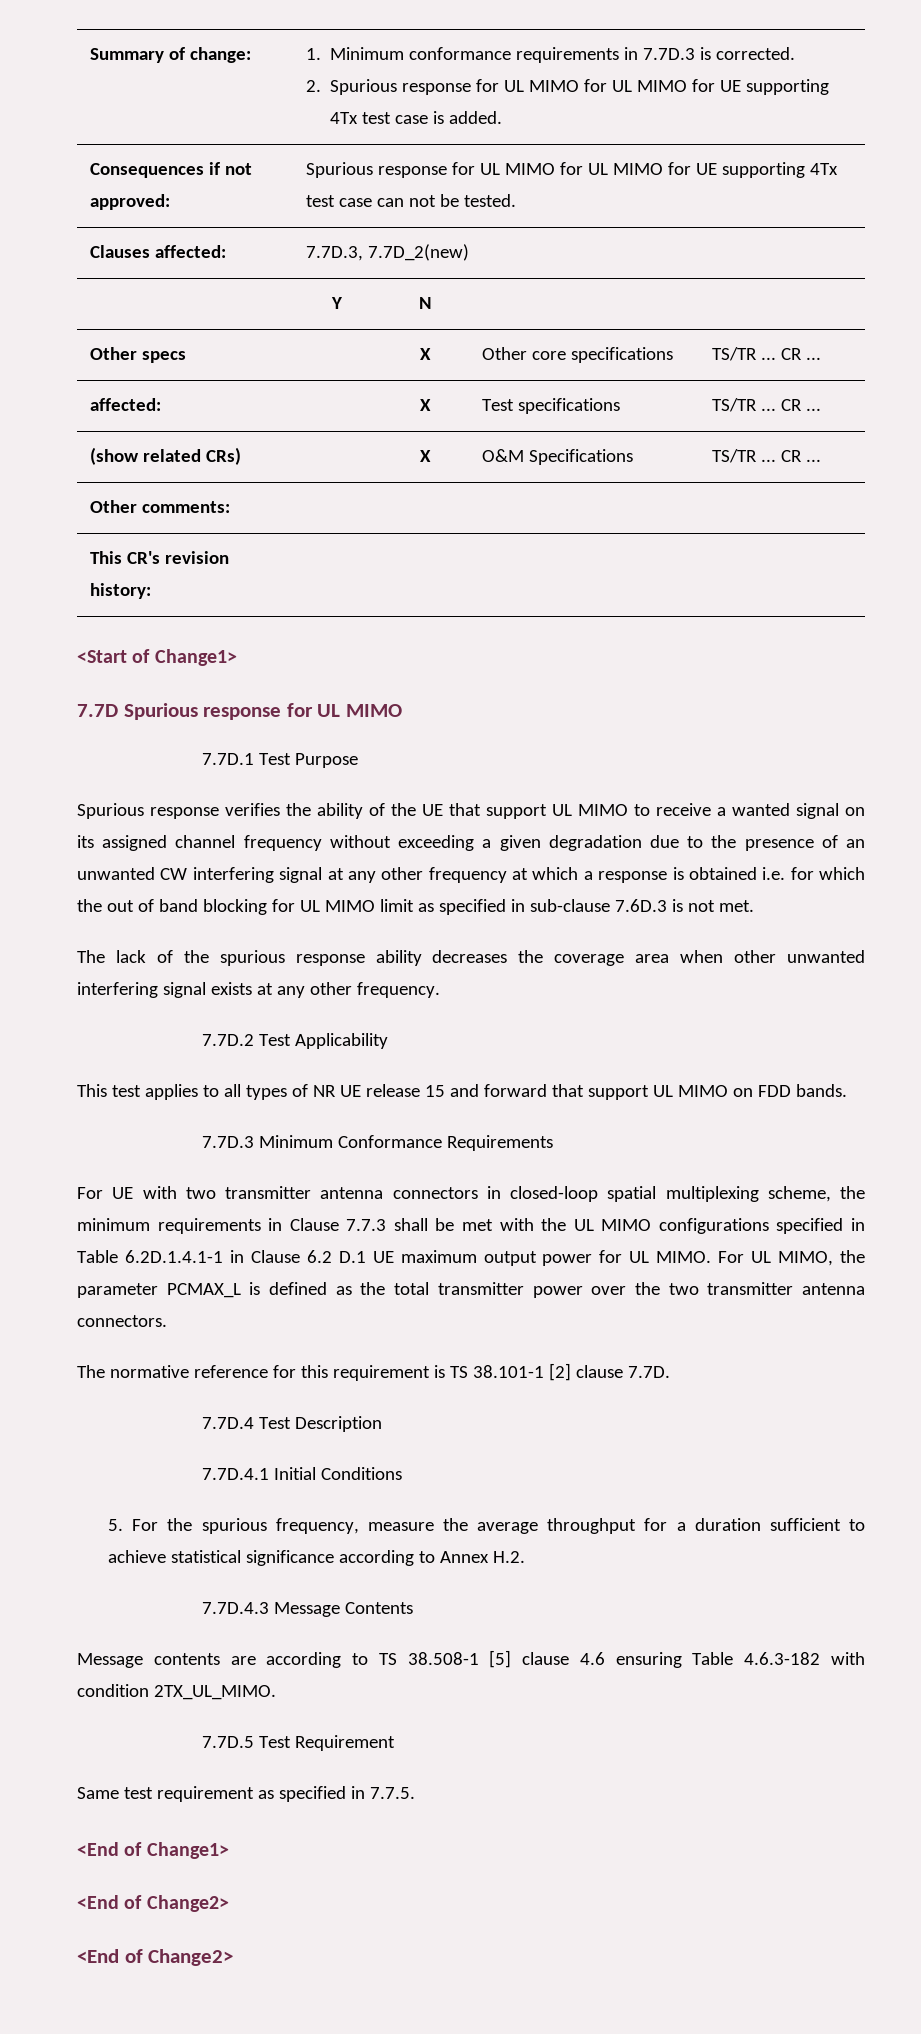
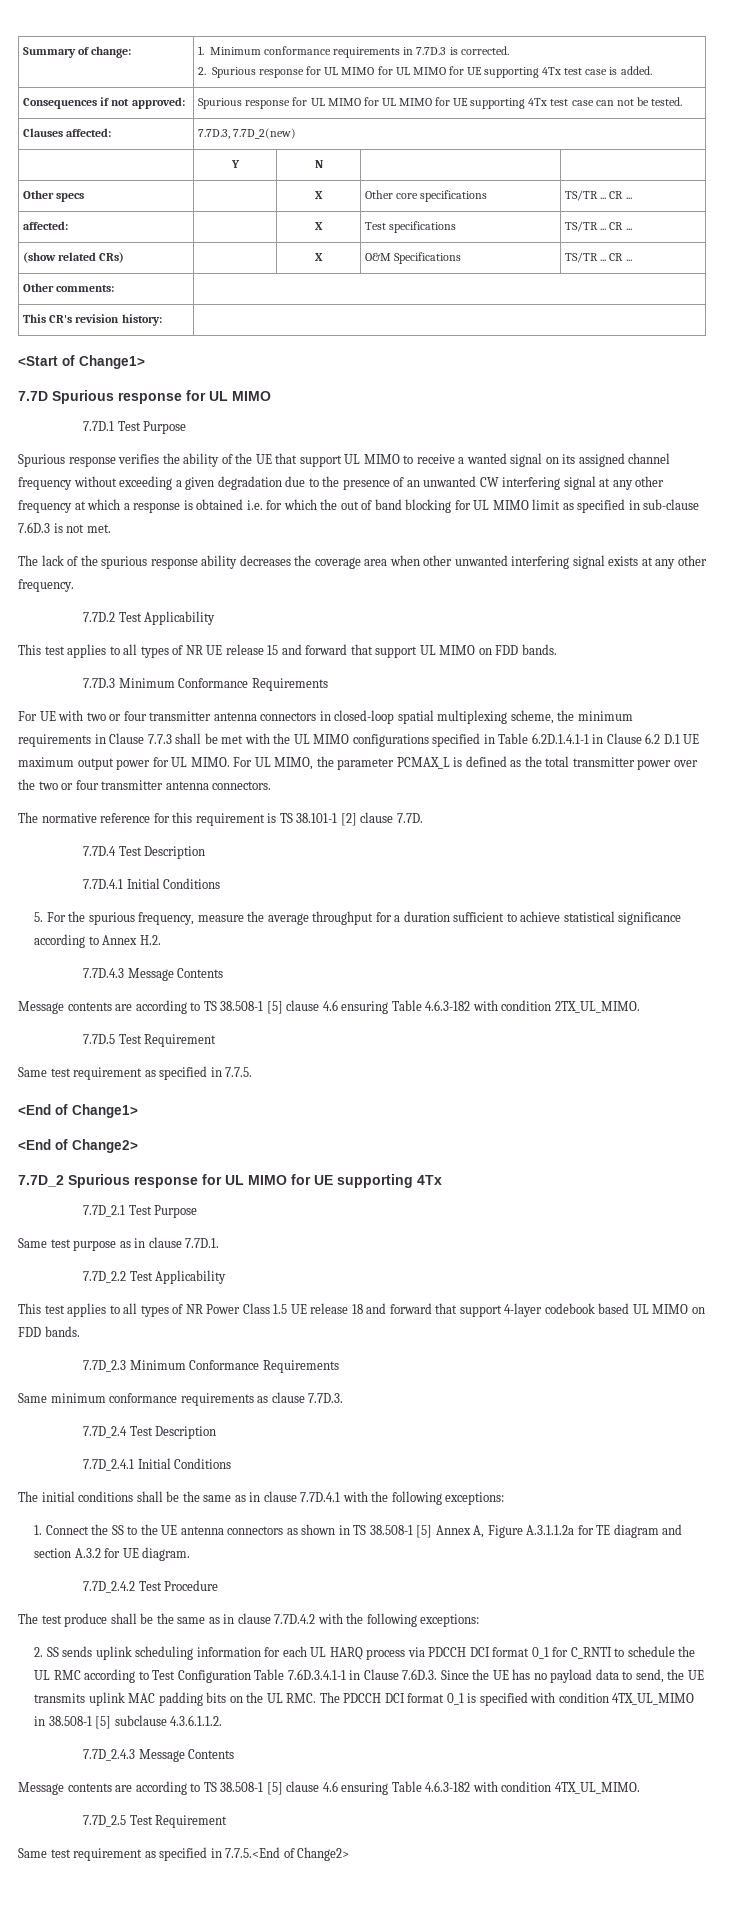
- For UE with two transmitter antenna connectors in closed-loop spatial multiplexing scheme, the minimum requirements in Clause 7.7.3 shall be met with the UL MIMO configurations specified in Table 6.2D.1.4.1-1 in Clause 6.2 D.1 UE maximum output power for UL MIMO.
+ For UE with two or four transmitter antenna connectors in closed-loop spatial multiplexing scheme, the minimum requirements in Clause 7.7.3 shall be met with the UL MIMO configurations specified in Table 6.2D.1.4.1-1 in Clause 6.2 D.1 UE maximum output power for UL MIMO.
- For UL MIMO, the parameter PCMAX_L is defined as the total transmitter power over the two transmitter antenna connectors.
+ For UL MIMO, the parameter PCMAX_L is defined as the total transmitter power over the two or four transmitter antenna connectors.
  <End of Change1>
  <End of Change2>
- <End of Change2>
+ 7.7D_2 Spurious response for UL MIMO for UE supporting 4Tx
+ 7.7D_2.1 Test Purpose
+ Same test purpose as in clause 7.7D.1.
+ 7.7D_2.2 Test Applicability
+ This test applies to all types of NR Power Class 1.5 UE release 18 and forward that support 4-layer codebook based UL MIMO on FDD bands.
+ 7.7D_2.3 Minimum Conformance Requirements
+ Same minimum conformance requirements as clause 7.7D.3.
+ 7.7D_2.4 Test Description
+ 7.7D_2.4.1 Initial Conditions
+ The initial conditions shall be the same as in clause 7.7D.4.1 with the following exceptions:
+ 1. Connect the SS to the UE antenna connectors as shown in TS 38.508-1 [5] Annex A, Figure A.3.1.1.2a for TE diagram and section A.3.2 for UE diagram.
+ 7.7D_2.4.2 Test Procedure
+ The test produce shall be the same as in clause 7.7D.4.2 with the following exceptions:
+ 2. SS sends uplink scheduling information for each UL HARQ process via PDCCH DCI format 0_1 for C_RNTI to schedule the UL RMC according to Test Configuration Table 7.6D.3.4.1-1 in Clause 7.6D.3. Since the UE has no payload data to send, the UE transmits uplink MAC padding bits on the UL RMC. The PDCCH DCI format 0_1 is specified with condition 4TX_UL_MIMO in 38.508-1 [5] subclause 4.3.6.1.1.2.
+ 7.7D_2.4.3 Message Contents
+ Message contents are according to TS 38.508-1 [5] clause 4.6 ensuring Table 4.6.3-182 with condition 4TX_UL_MIMO.
+ 7.7D_2.5 Test Requirement
+ Same test requirement as specified in 7.7.5.<End of Change2>

